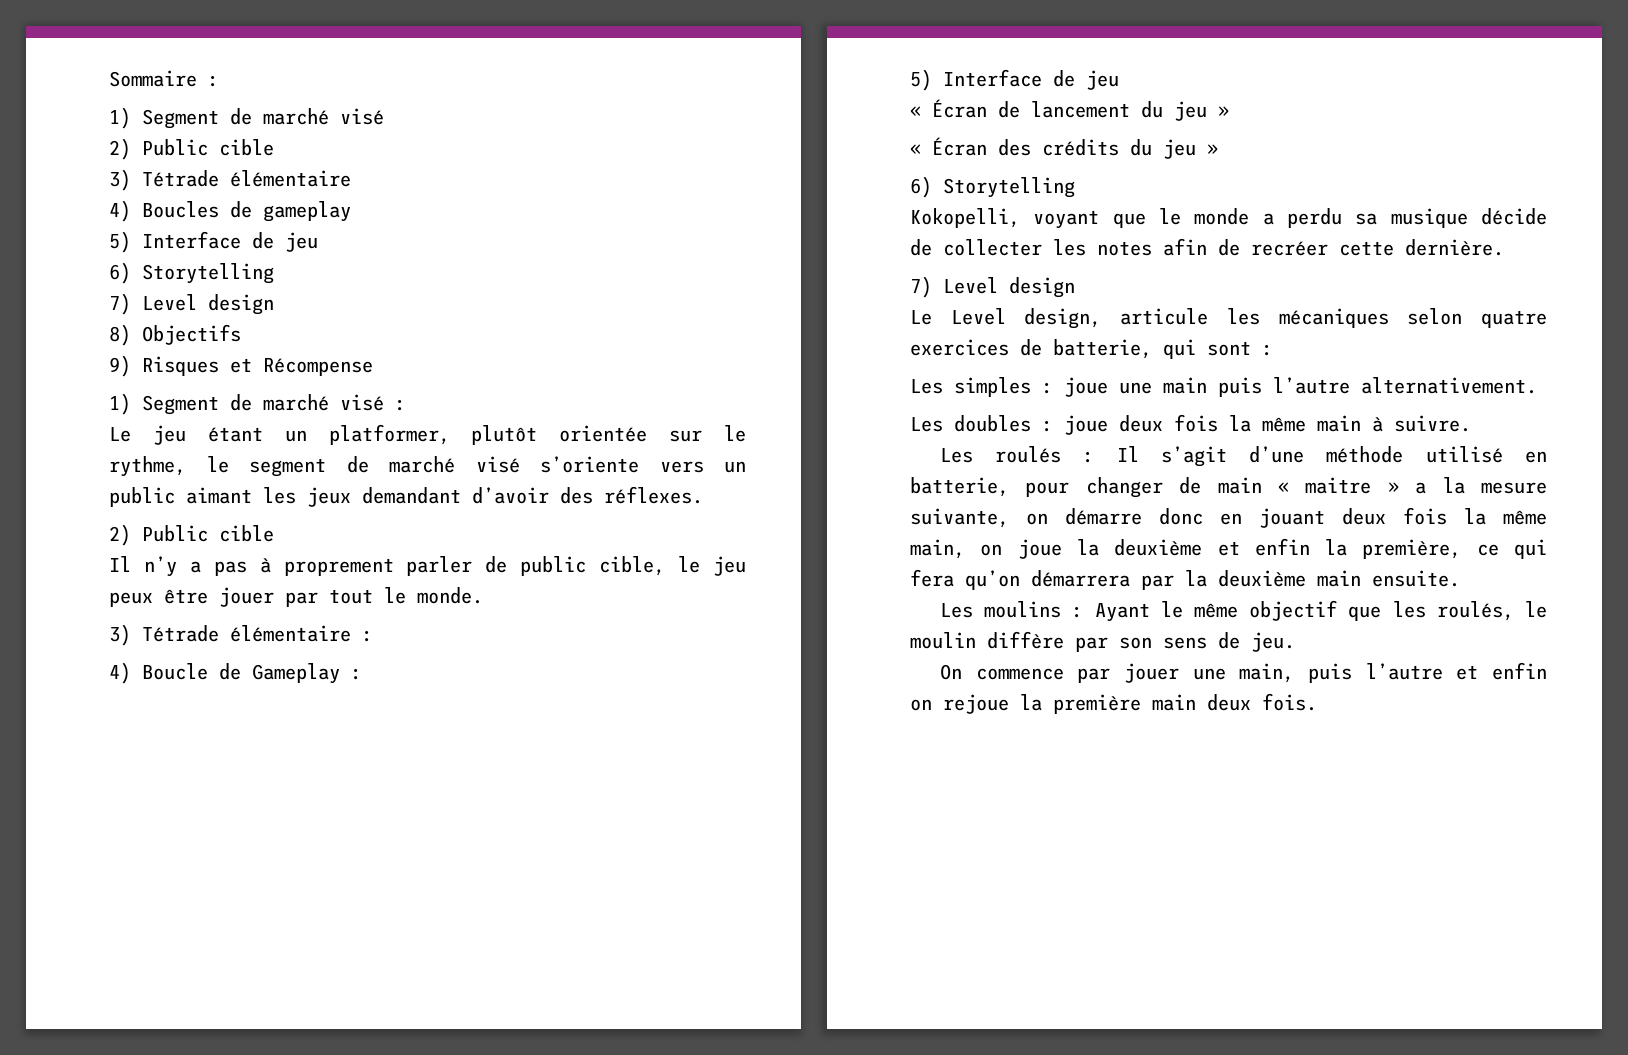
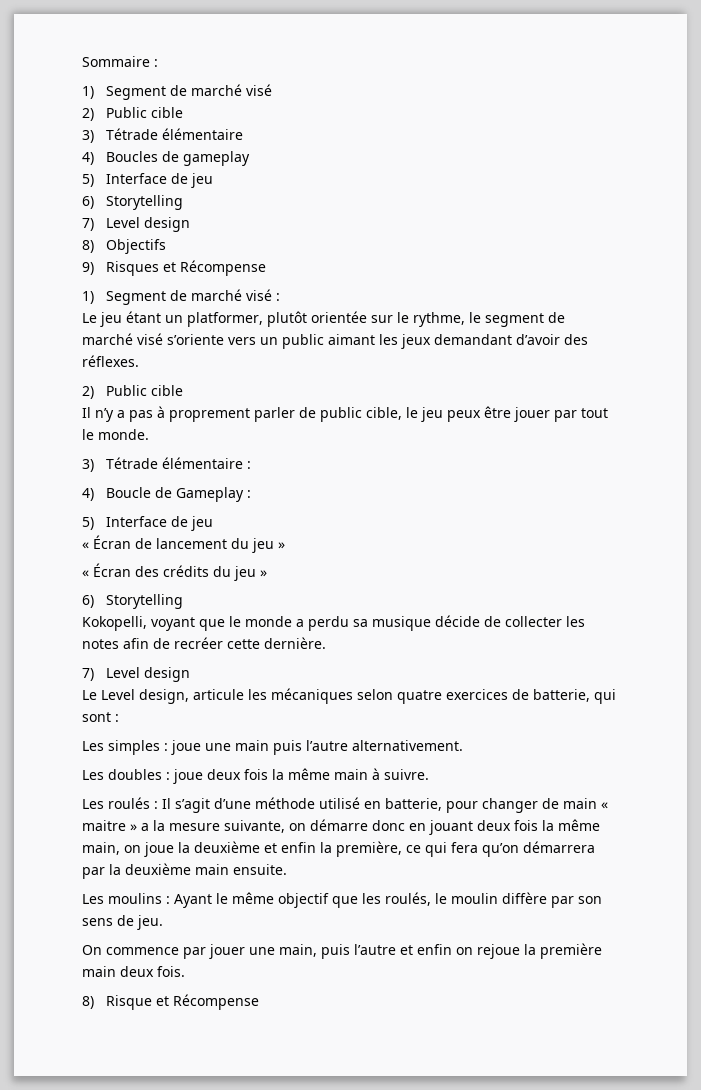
+ 8) Risque et Récompense

